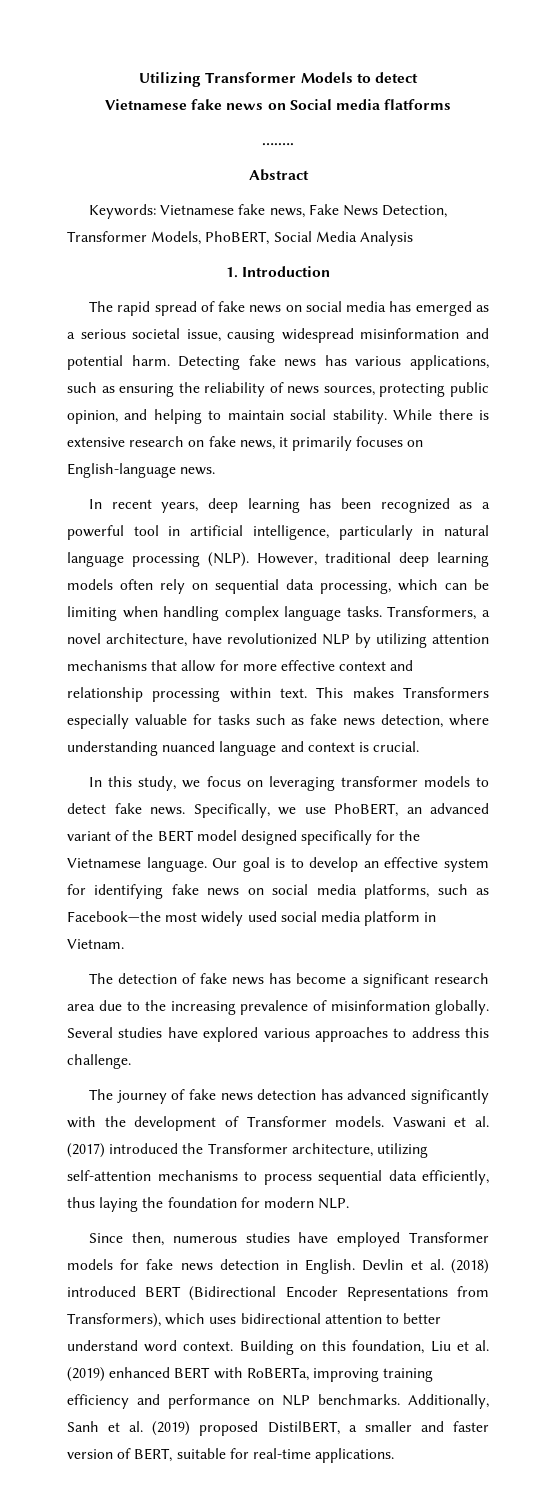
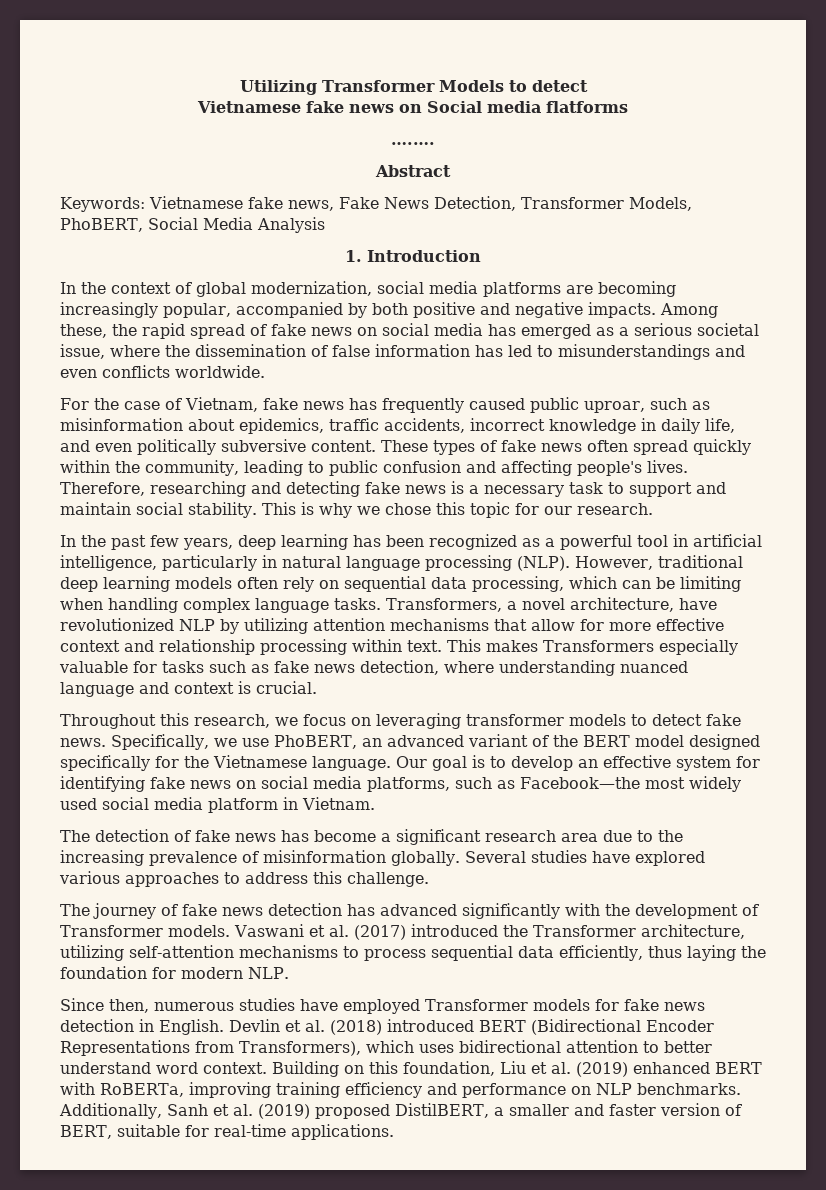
- The rapid spread of fake news on social media has emerged as a serious societal issue, causing widespread misinformation and potential harm. Detecting fake news has various applications, such as ensuring the reliability of news sources, protecting public opinion, and helping to maintain social stability. While there is extensive research on fake news, it primarily focuses on English-language news.
- In recent years, deep learning has been recognized as a powerful tool in artificial intelligence, particularly in natural language processing (NLP).
+ In the context of global modernization, social media platforms are becoming increasingly popular, accompanied by both positive and negative impacts. Among these, the rapid spread of fake news on social media has emerged as a serious societal issue, where the dissemination of false information has led to misunderstandings and even conflicts worldwide.
+ For the case of Vietnam, fake news has frequently caused public uproar, such as misinformation about epidemics, traffic accidents, incorrect knowledge in daily life, and even politically subversive content. These types of fake news often spread quickly within the community, leading to public confusion and affecting people's lives. Therefore, researching and detecting fake news is a necessary task to support and maintain social stability. This is why we chose this topic for our research.
+ In the past few years, deep learning has been recognized as a powerful tool in artificial intelligence, particularly in natural language processing (NLP).
- In this study, we focus on leveraging transformer models to detect fake news.
+ Throughout this research, we focus on leveraging transformer models to detect fake news.

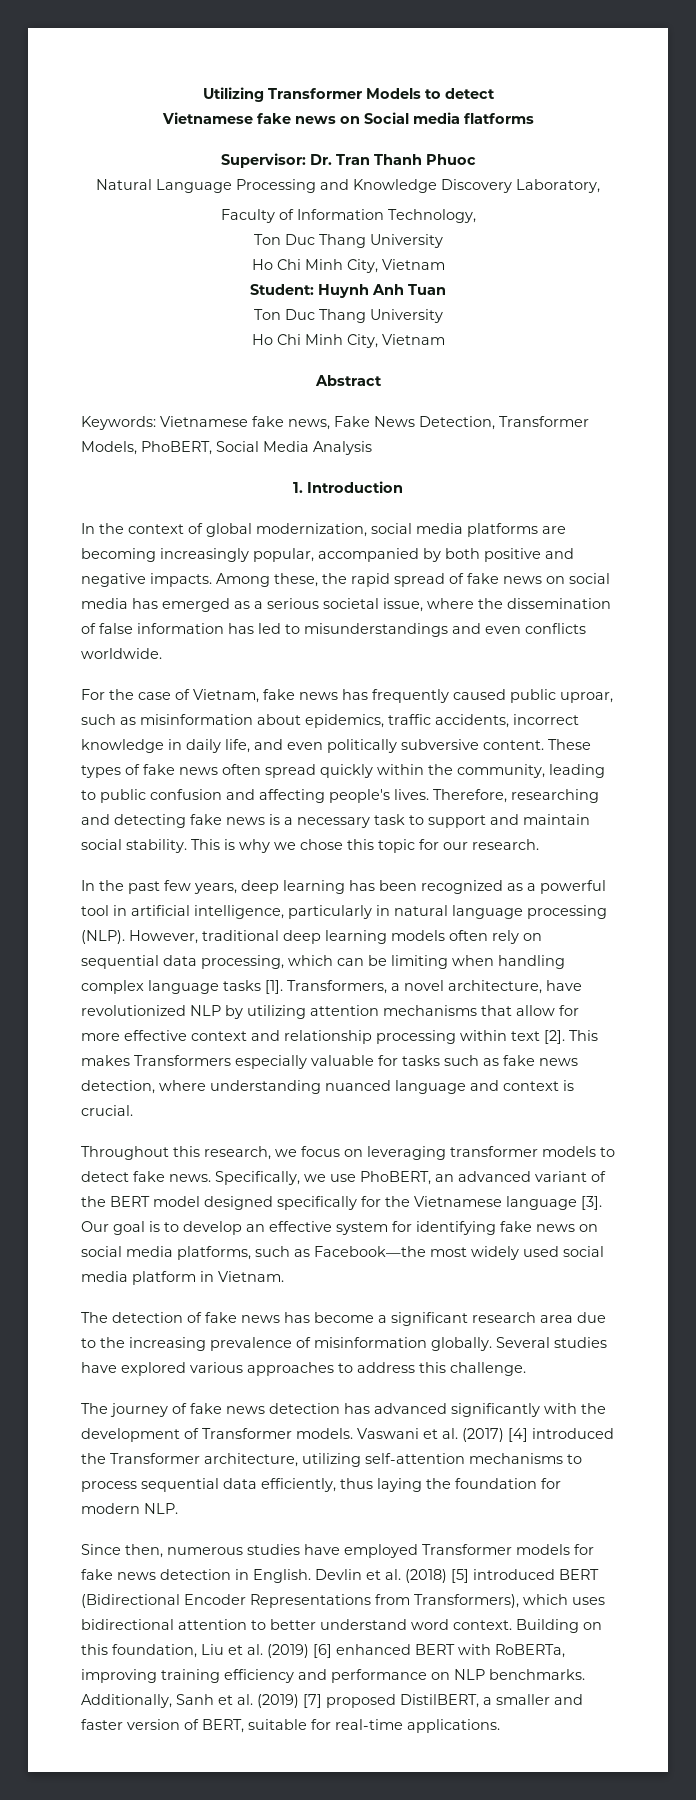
- ….….
+ Supervisor: Dr. Tran Thanh Phuoc
+ Natural Language Processing and Knowledge Discovery Laboratory,
+ Faculty of Information Technology,
+ Ton Duc Thang University
+ Ho Chi Minh City, Vietnam
+ Student: Huynh Anh Tuan
+ Ton Duc Thang University
+ Ho Chi Minh City, Vietnam
- However, traditional deep learning models often rely on sequential data processing, which can be limiting when handling complex language tasks.
+ However, traditional deep learning models often rely on sequential data processing, which can be limiting when handling complex language tasks [1].
- Transformers, a novel architecture, have revolutionized NLP by utilizing attention mechanisms that allow for more effective context and relationship processing within text.
+ Transformers, a novel architecture, have revolutionized NLP by utilizing attention mechanisms that allow for more effective context and relationship processing within text [2].
- Specifically, we use PhoBERT, an advanced variant of the BERT model designed specifically for the Vietnamese language.
+ Specifically, we use PhoBERT, an advanced variant of the BERT model designed specifically for the Vietnamese language [3].
- Vaswani et al. (2017) introduced the Transformer architecture, utilizing self-attention mechanisms to process sequential data efficiently, thus laying the foundation for modern NLP.
+ Vaswani et al. (2017) [4] introduced the Transformer architecture, utilizing self-attention mechanisms to process sequential data efficiently, thus laying the foundation for modern NLP.
- Devlin et al. (2018) introduced BERT (Bidirectional Encoder Representations from Transformers), which uses bidirectional attention to better understand word context.
+ Devlin et al. (2018) [5] introduced BERT (Bidirectional Encoder Representations from Transformers), which uses bidirectional attention to better understand word context.
- Building on this foundation, Liu et al. (2019) enhanced BERT with RoBERTa, improving training efficiency and performance on NLP benchmarks.
+ Building on this foundation, Liu et al. (2019) [6] enhanced BERT with RoBERTa, improving training efficiency and performance on NLP benchmarks.
- Additionally, Sanh et al. (2019) proposed DistilBERT, a smaller and faster version of BERT, suitable for real-time applications.
+ Additionally, Sanh et al. (2019) [7] proposed DistilBERT, a smaller and faster version of BERT, suitable for real-time applications.

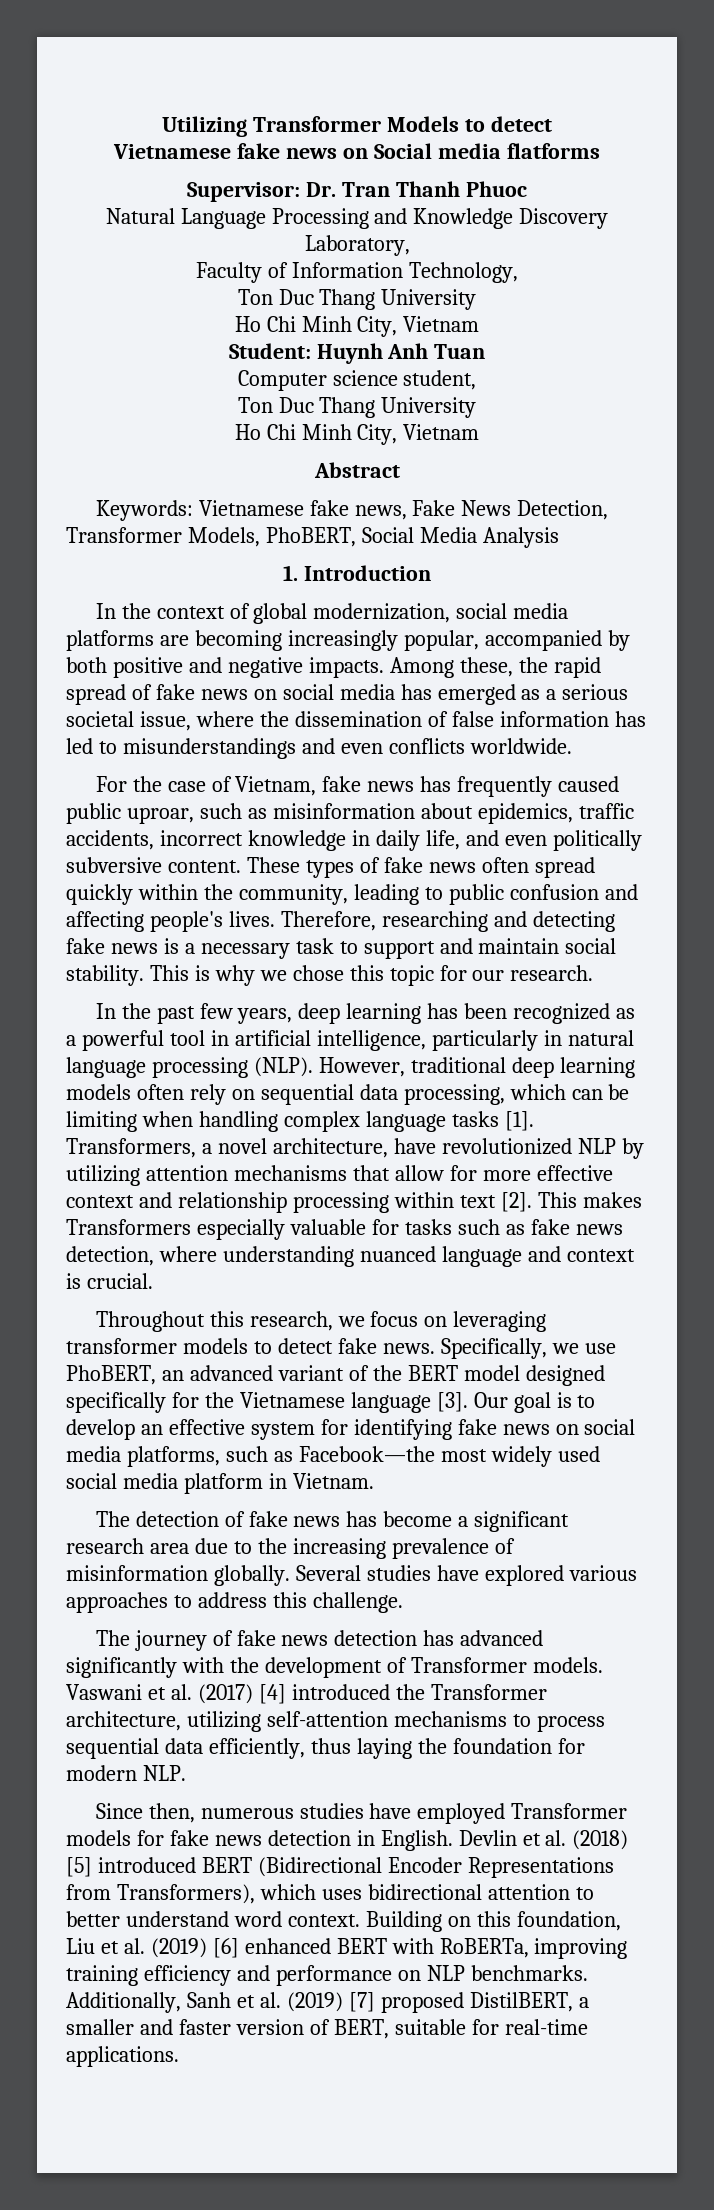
+ Computer science student,

